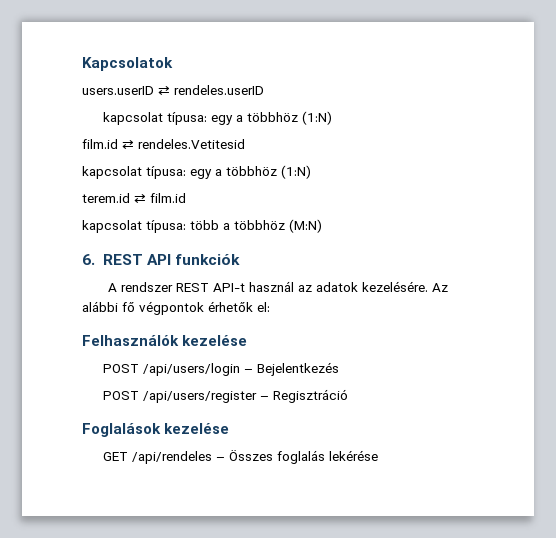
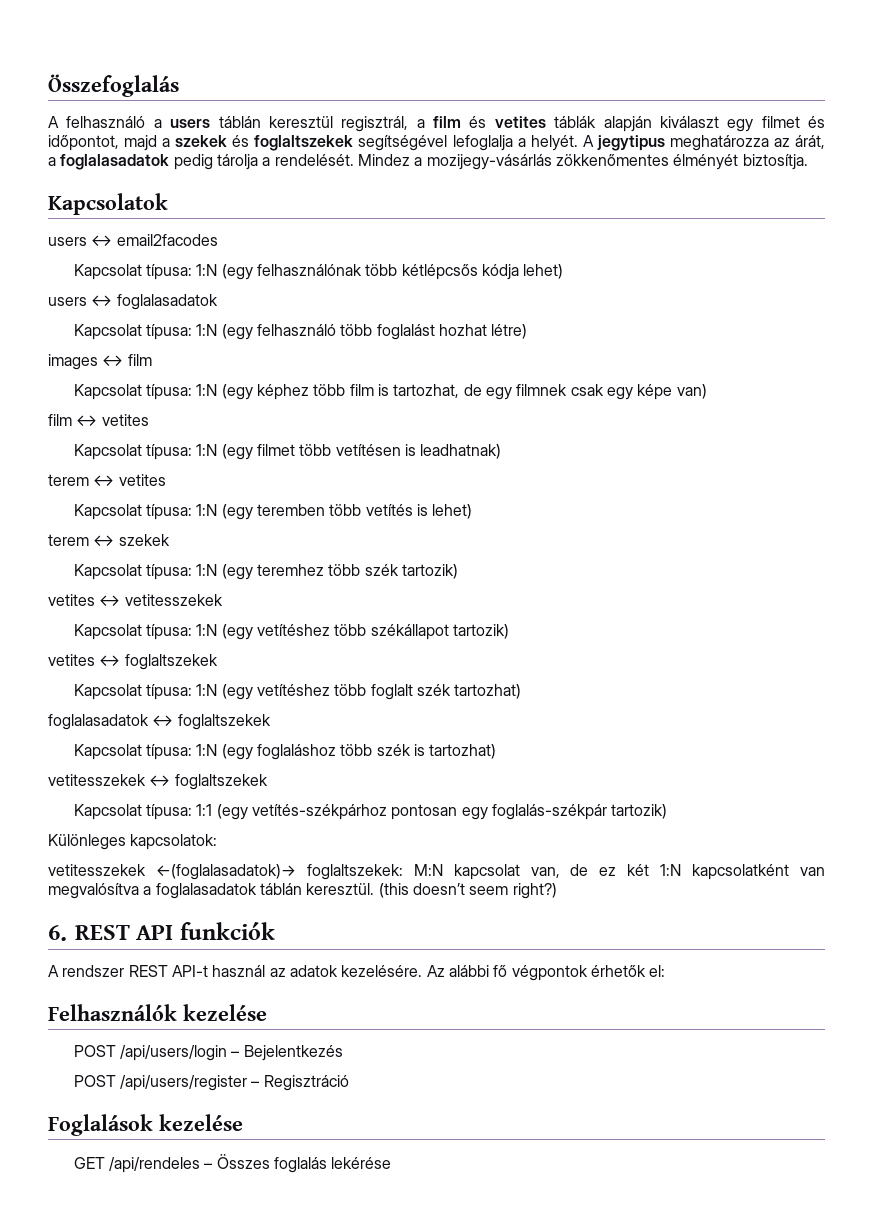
+ Összefoglalás
+ A felhasználó a users táblán keresztül regisztrál, a film és vetites táblák alapján kiválaszt egy filmet és időpontot, majd a szekek és foglaltszekek segítségével lefoglalja a helyét. A jegytipus meghatározza az árát, a foglalasadatok pedig tárolja a rendelését. Mindez a mozijegy-vásárlás zökkenőmentes élményét biztosítja.
  Kapcsolatok
- users.userID ⇄ rendeles.userID
- kapcsolat típusa: egy a többhöz (1:N)
- film.id ⇄ rendeles.Vetitesid
- kapcsolat típusa: egy a többhöz (1:N)
- terem.id ⇄ film.id
- kapcsolat típusa: több a többhöz (M:N)
+ users ↔ email2facodes
+ Kapcsolat típusa: 1:N (egy felhasználónak több kétlépcsős kódja lehet)
+ users ↔ foglalasadatok
+ Kapcsolat típusa: 1:N (egy felhasználó több foglalást hozhat létre)
+ images ↔ film
+ Kapcsolat típusa: 1:N (egy képhez több film is tartozhat, de egy filmnek csak egy képe van)
+ film ↔ vetites
+ Kapcsolat típusa: 1:N (egy filmet több vetítésen is leadhatnak)
+ terem ↔ vetites
+ Kapcsolat típusa: 1:N (egy teremben több vetítés is lehet)
+ terem ↔ szekek
+ Kapcsolat típusa: 1:N (egy teremhez több szék tartozik)
+ vetites ↔ vetitesszekek
+ Kapcsolat típusa: 1:N (egy vetítéshez több székállapot tartozik)
+ vetites ↔ foglaltszekek
+ Kapcsolat típusa: 1:N (egy vetítéshez több foglalt szék tartozhat)
+ foglalasadatok ↔ foglaltszekek
+ Kapcsolat típusa: 1:N (egy foglaláshoz több szék is tartozhat)
+ vetitesszekek ↔ foglaltszekek
+ Kapcsolat típusa: 1:1 (egy vetítés-székpárhoz pontosan egy foglalás-székpár tartozik)
+ Különleges kapcsolatok:
+ vetitesszekek ←(foglalasadatok)→ foglaltszekek: M:N kapcsolat van, de ez két 1:N kapcsolatként van megvalósítva a foglalasadatok táblán keresztül. (this doesn’t seem right?)

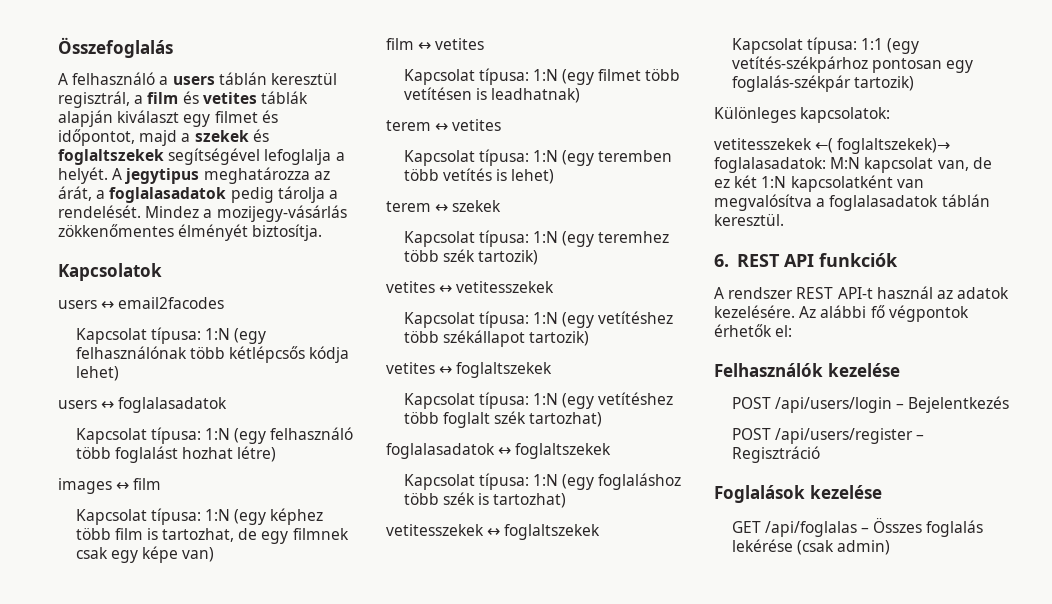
- vetitesszekek ←(foglalasadatok)→ foglaltszekek: M:N kapcsolat van, de ez két 1:N kapcsolatként van megvalósítva a foglalasadatok táblán keresztül. (this doesn’t seem right?)
+ vetitesszekek ←( foglaltszekek)→ foglalasadatok: M:N kapcsolat van, de ez két 1:N kapcsolatként van megvalósítva a foglalasadatok táblán keresztül.
- GET /api/rendeles – Összes foglalás lekérése
+ GET /api/foglalas – Összes foglalás lekérése (csak admin)

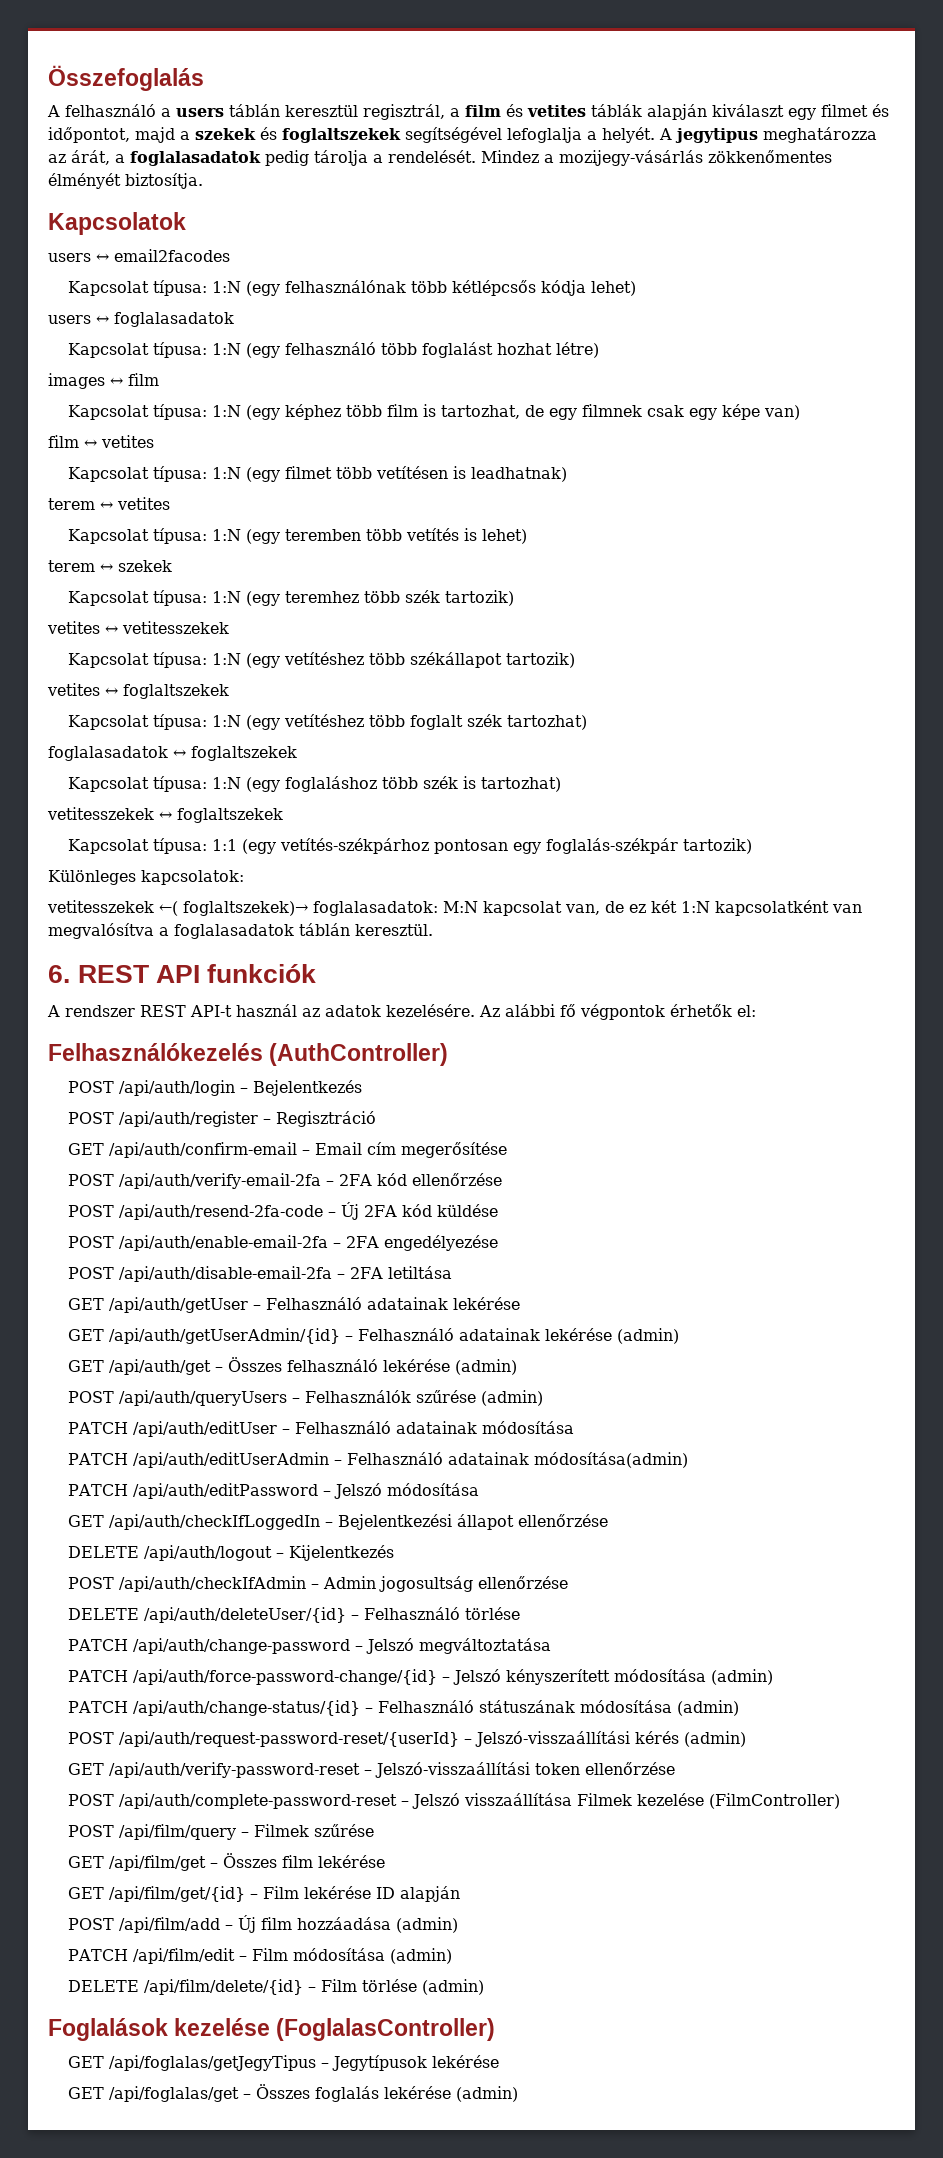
- Felhasználók kezelése
- POST /api/users/login – Bejelentkezés
+ Felhasználókezelés (AuthController)
+ POST /api/auth/login – Bejelentkezés
- POST /api/users/register – Regisztráció
+ POST /api/auth/register – Regisztráció
+ GET /api/auth/confirm-email – Email cím megerősítése
+ POST /api/auth/verify-email-2fa – 2FA kód ellenőrzése
+ POST /api/auth/resend-2fa-code – Új 2FA kód küldése
+ POST /api/auth/enable-email-2fa – 2FA engedélyezése
+ POST /api/auth/disable-email-2fa – 2FA letiltása
+ GET /api/auth/getUser – Felhasználó adatainak lekérése
+ GET /api/auth/getUserAdmin/{id} – Felhasználó adatainak lekérése (admin)
+ GET /api/auth/get – Összes felhasználó lekérése (admin)
+ POST /api/auth/queryUsers – Felhasználók szűrése (admin)
+ PATCH /api/auth/editUser – Felhasználó adatainak módosítása
+ PATCH /api/auth/editUserAdmin – Felhasználó adatainak módosítása(admin)
+ PATCH /api/auth/editPassword – Jelszó módosítása
+ GET /api/auth/checkIfLoggedIn – Bejelentkezési állapot ellenőrzése
+ DELETE /api/auth/logout – Kijelentkezés
+ POST /api/auth/checkIfAdmin – Admin jogosultság ellenőrzése
+ DELETE /api/auth/deleteUser/{id} – Felhasználó törlése
+ PATCH /api/auth/change-password – Jelszó megváltoztatása
+ PATCH /api/auth/force-password-change/{id} – Jelszó kényszerített módosítása (admin)
+ PATCH /api/auth/change-status/{id} – Felhasználó státuszának módosítása (admin)
+ POST /api/auth/request-password-reset/{userId} – Jelszó-visszaállítási kérés (admin)
+ GET /api/auth/verify-password-reset – Jelszó-visszaállítási token ellenőrzése
+ POST /api/auth/complete-password-reset – Jelszó visszaállítása Filmek kezelése (FilmController)
+ POST /api/film/query – Filmek szűrése
+ GET /api/film/get – Összes film lekérése
+ GET /api/film/get/{id} – Film lekérése ID alapján
+ POST /api/film/add – Új film hozzáadása (admin)
+ PATCH /api/film/edit – Film módosítása (admin)
+ DELETE /api/film/delete/{id} – Film törlése (admin)
- Foglalások kezelése
- GET /api/foglalas – Összes foglalás lekérése (csak admin)
+ Foglalások kezelése (FoglalasController)
+ GET /api/foglalas/getJegyTipus – Jegytípusok lekérése
+ GET /api/foglalas/get – Összes foglalás lekérése (admin)

